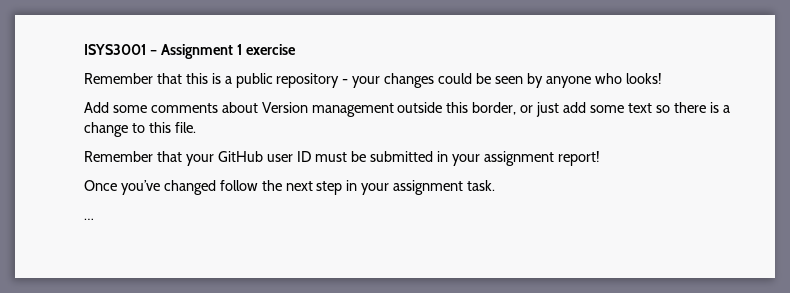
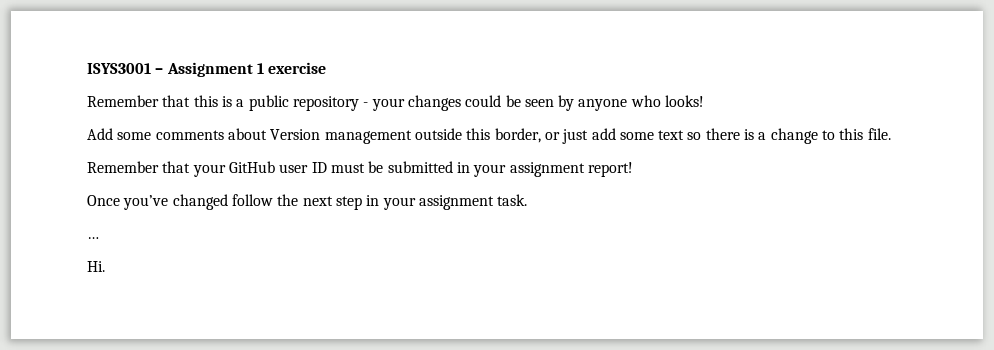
+ Hi.

